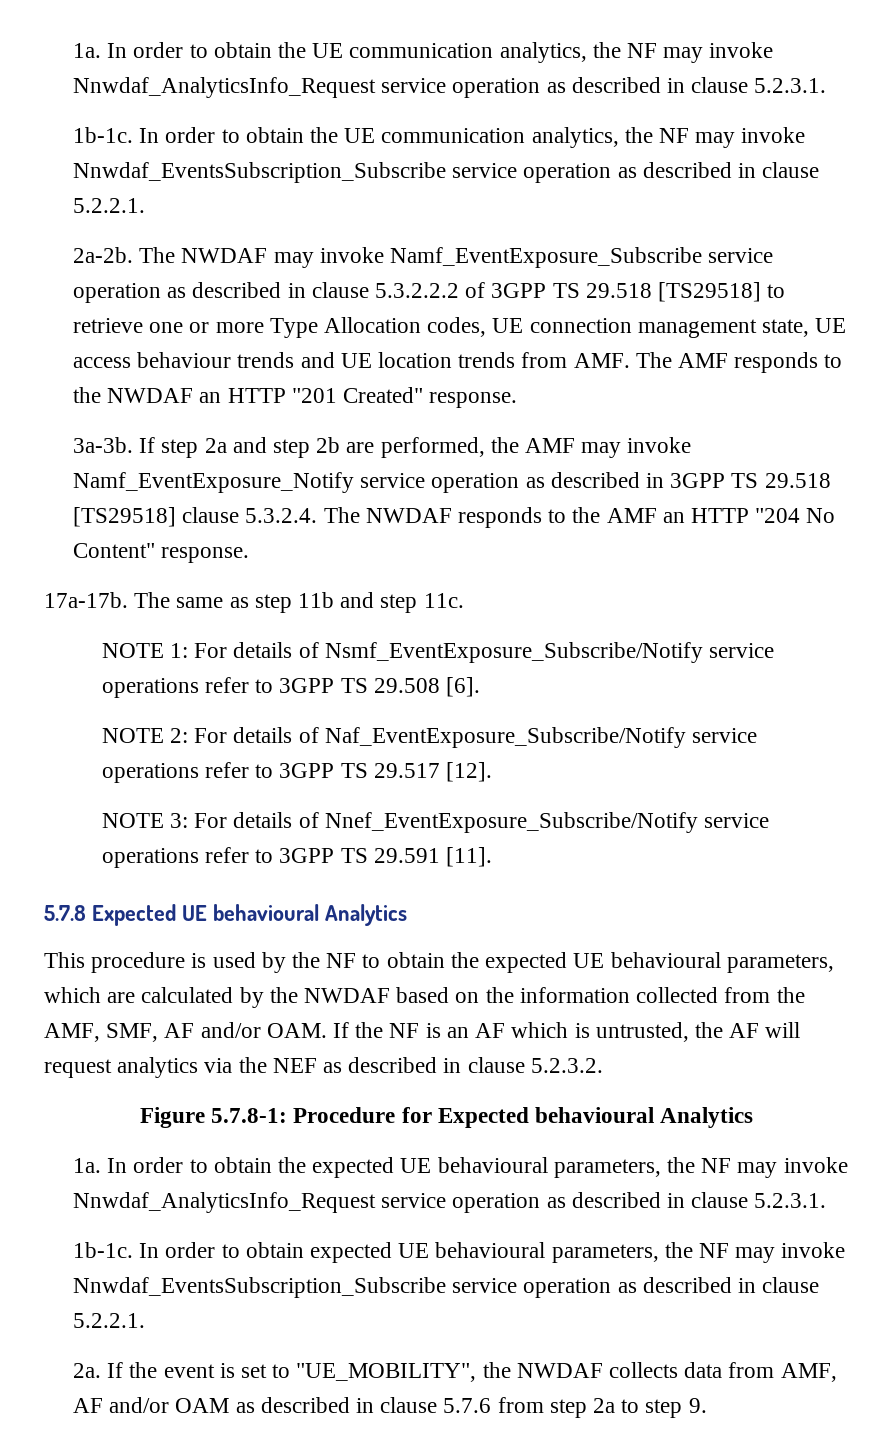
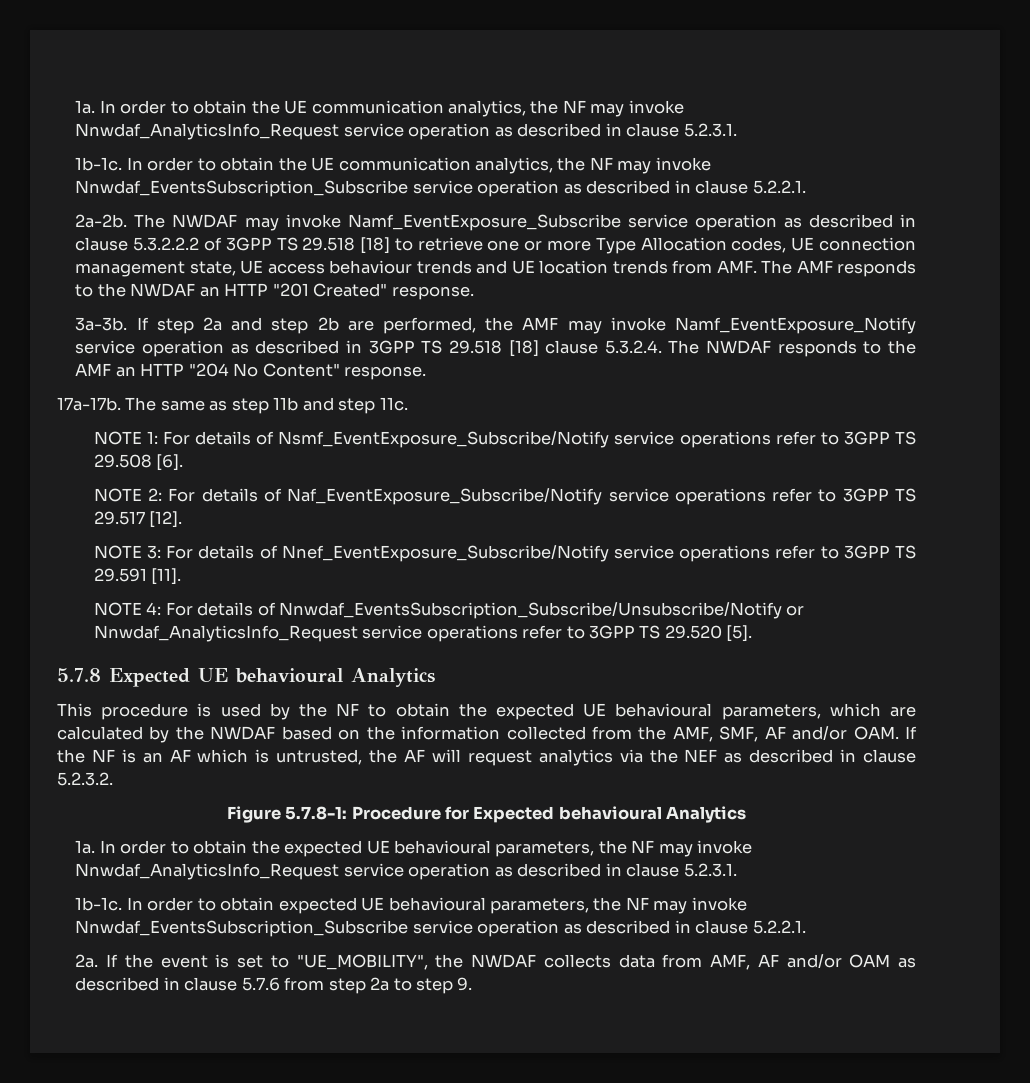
- The NWDAF may invoke Namf_EventExposure_Subscribe service operation as described in clause 5.3.2.2.2 of 3GPP TS 29.518 [TS29518] to retrieve one or more Type Allocation codes, UE connection management state, UE access behaviour trends and UE location trends from AMF. The AMF responds to the NWDAF an HTTP "201 Created" response.
+ The NWDAF may invoke Namf_EventExposure_Subscribe service operation as described in clause 5.3.2.2.2 of 3GPP TS 29.518 [18] to retrieve one or more Type Allocation codes, UE connection management state, UE access behaviour trends and UE location trends from AMF. The AMF responds to the NWDAF an HTTP "201 Created" response.
- If step 2a and step 2b are performed, the AMF may invoke Namf_EventExposure_Notify service operation as described in 3GPP TS 29.518 [TS29518] clause 5.3.2.4. The NWDAF responds to the AMF an HTTP "204 No Content" response.
+ If step 2a and step 2b are performed, the AMF may invoke Namf_EventExposure_Notify service operation as described in 3GPP TS 29.518 [18] clause 5.3.2.4. The NWDAF responds to the AMF an HTTP "204 No Content" response.
+ NOTE 4: For details of Nnwdaf_EventsSubscription_Subscribe/Unsubscribe/Notify or Nnwdaf_AnalyticsInfo_Request service operations refer to 3GPP TS 29.520 [5].

